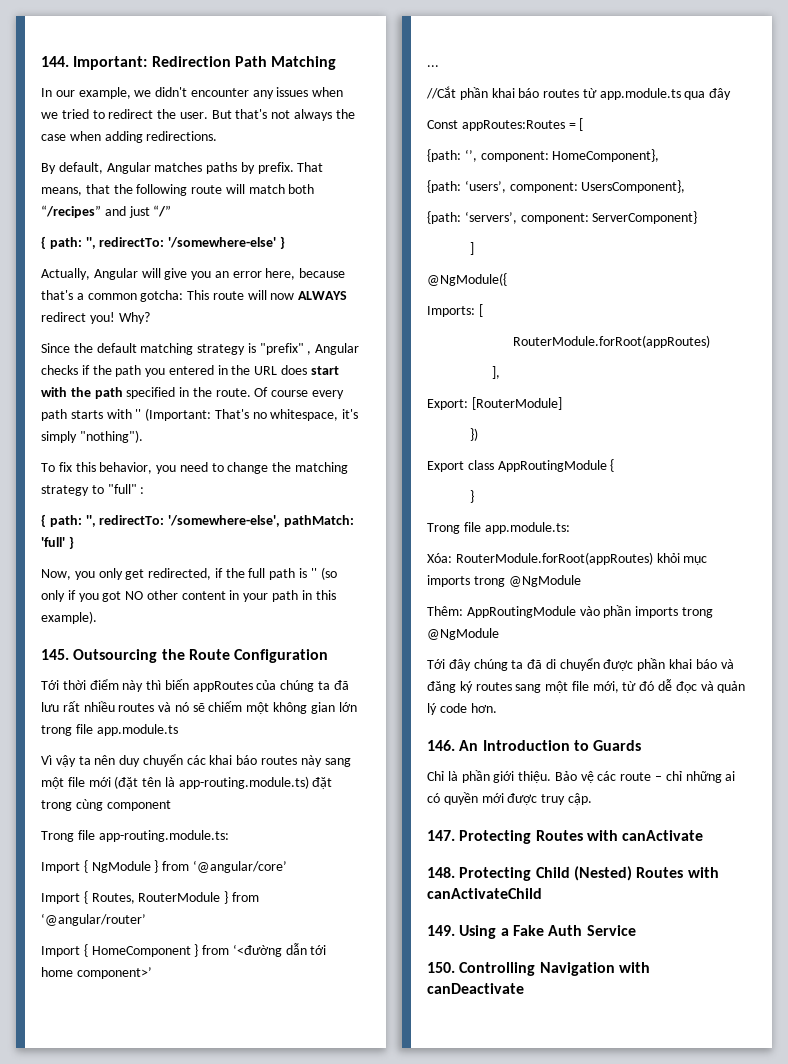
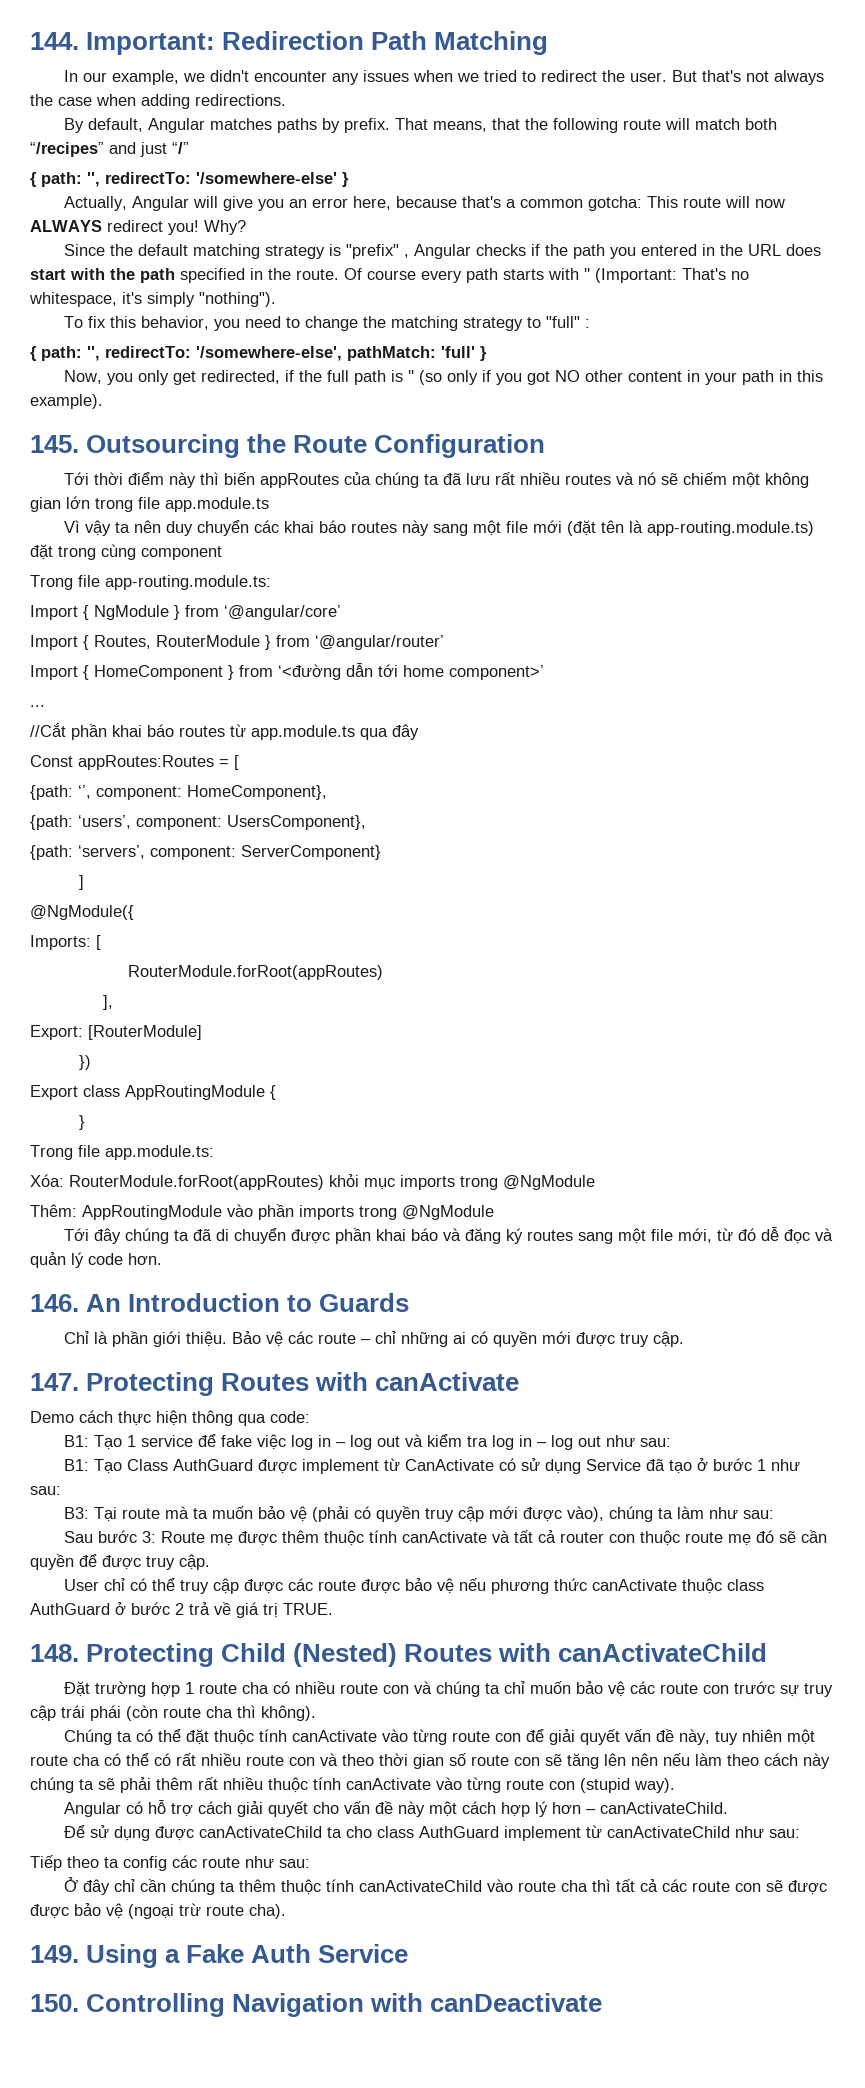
+ Demo cách thực hiện thông qua code:
+ B1: Tạo 1 service để fake việc log in – log out và kiểm tra log in – log out như sau:
+ B1: Tạo Class AuthGuard được implement từ CanActivate có sử dụng Service đã tạo ở bước 1 như sau:
+ B3: Tại route mà ta muốn bảo vệ (phải có quyền truy cập mới được vào), chúng ta làm như sau:
+ Sau bước 3: Route mẹ được thêm thuộc tính canActivate và tất cả router con thuộc route mẹ đó sẽ cần quyền để được truy cập.
+ User chỉ có thể truy cập được các route được bảo vệ nếu phương thức canActivate thuộc class AuthGuard ở bước 2 trả về giá trị TRUE.
+ Đặt trường hợp 1 route cha có nhiều route con và chúng ta chỉ muốn bảo vệ các route con trước sự truy cập trái phái (còn route cha thì không).
+ Chúng ta có thể đặt thuộc tính canActivate vào từng route con để giải quyết vấn đề này, tuy nhiên một route cha có thể có rất nhiều route con và theo thời gian số route con sẽ tăng lên nên nếu làm theo cách này chúng ta sẽ phải thêm rất nhiều thuộc tính canActivate vào từng route con (stupid way).
+ Angular có hỗ trợ cách giải quyết cho vấn đề này một cách hợp lý hơn – canActivateChild.
+ Để sử dụng được canActivateChild ta cho class AuthGuard implement từ canActivateChild như sau:
+ Tiếp theo ta config các route như sau:
+ Ở đây chỉ cần chúng ta thêm thuộc tính canActivateChild vào route cha thì tất cả các route con sẽ được được bảo vệ (ngoại trừ route cha).

